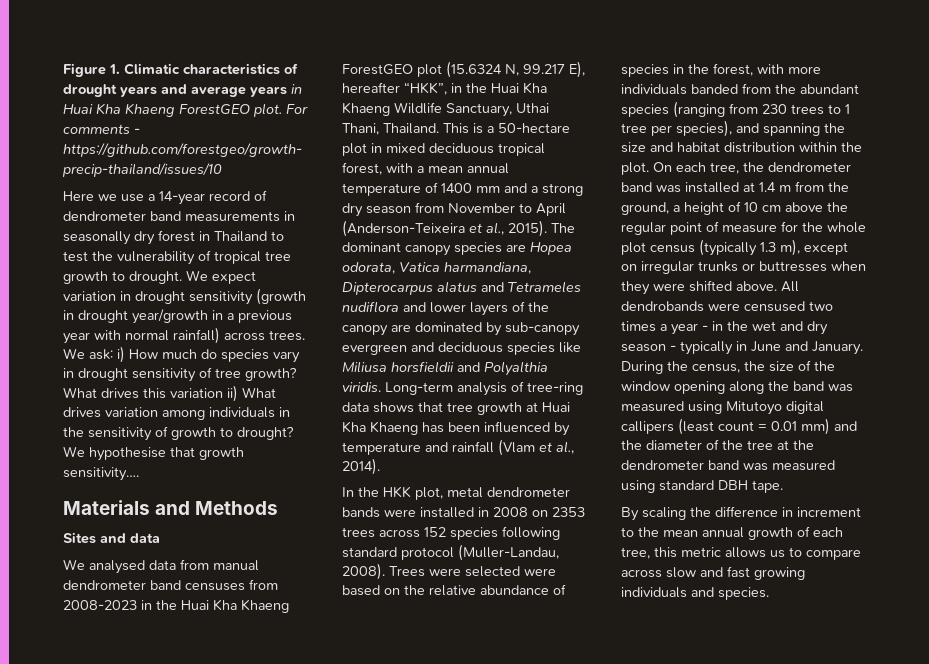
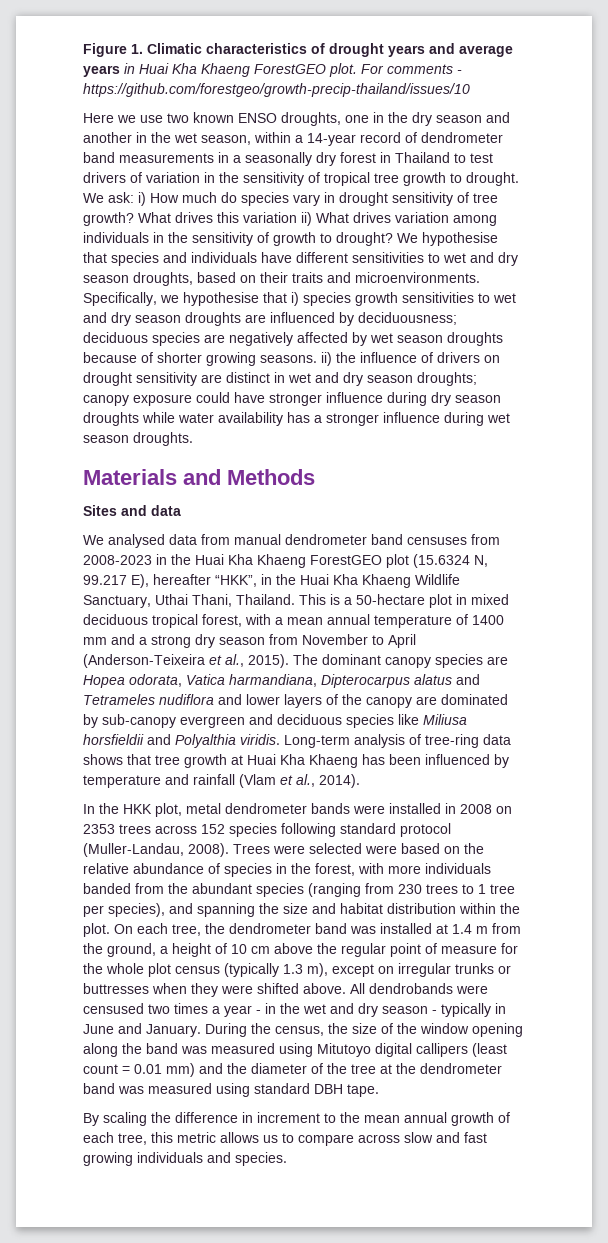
- Here we use a 14-year record of dendrometer band measurements in seasonally dry forest in Thailand to test the vulnerability of tropical tree growth to drought.
+ Here we use two known ENSO droughts, one in the dry season and another in the wet season, within a 14-year record of dendrometer band measurements in a seasonally dry forest in Thailand to test drivers of variation in the sensitivity of tropical tree growth to drought.
- We expect variation in drought sensitivity (growth in drought year/growth in a previous year with normal rainfall) across trees. We ask: i) How much do species vary in drought sensitivity of tree growth?
+ We ask: i) How much do species vary in drought sensitivity of tree growth?
- We hypothesise that growth sensitivity….
+ We hypothesise that species and individuals have different sensitivities to wet and dry season droughts, based on their traits and microenvironments. Specifically, we hypothesise that i) species growth sensitivities to wet and dry season droughts are influenced by deciduousness; deciduous species are negatively affected by wet season droughts because of shorter growing seasons. ii) the influence of drivers on drought sensitivity are distinct in wet and dry season droughts; canopy exposure could have stronger influence during dry season droughts while water availability has a stronger influence during wet season droughts.

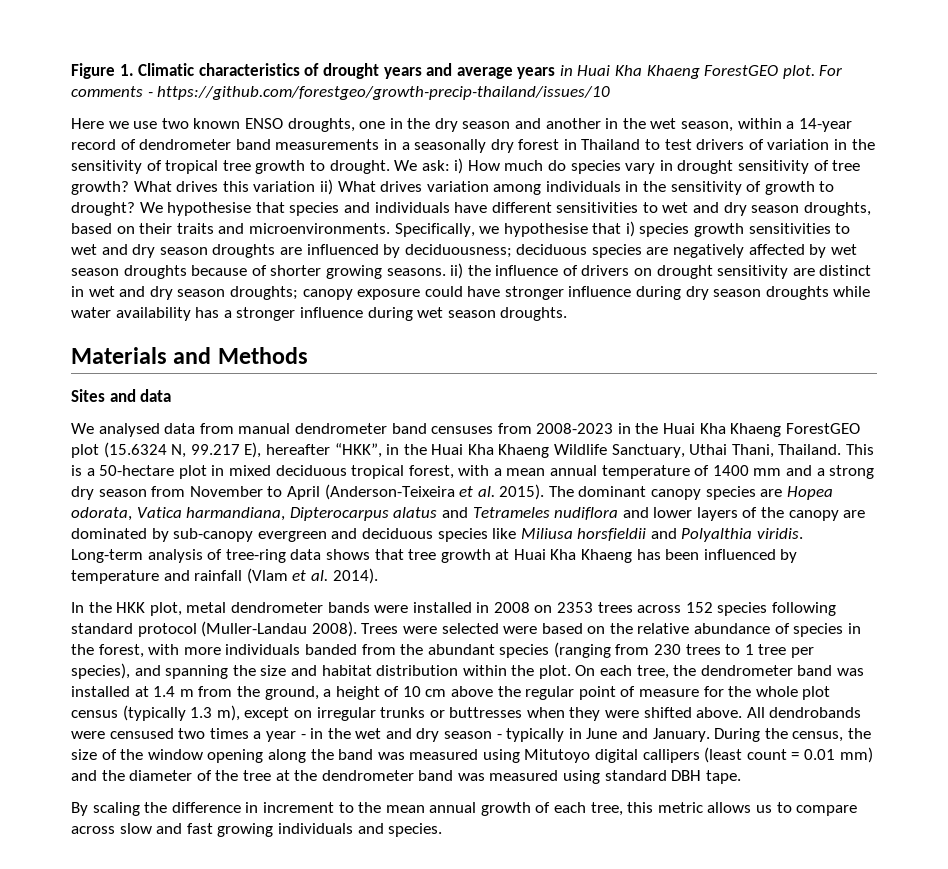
- This is a 50-hectare plot in mixed deciduous tropical forest, with a mean annual temperature of 1400 mm and a strong dry season from November to April (Anderson-Teixeira et al., 2015).
+ This is a 50-hectare plot in mixed deciduous tropical forest, with a mean annual temperature of 1400 mm and a strong dry season from November to April (Anderson-Teixeira et al. 2015).
- Long-term analysis of tree-ring data shows that tree growth at Huai Kha Khaeng has been influenced by temperature and rainfall (Vlam et al., 2014).
+ Long-term analysis of tree-ring data shows that tree growth at Huai Kha Khaeng has been influenced by temperature and rainfall (Vlam et al. 2014).
- In the HKK plot, metal dendrometer bands were installed in 2008 on 2353 trees across 152 species following standard protocol (Muller-Landau, 2008).
+ In the HKK plot, metal dendrometer bands were installed in 2008 on 2353 trees across 152 species following standard protocol (Muller-Landau 2008).

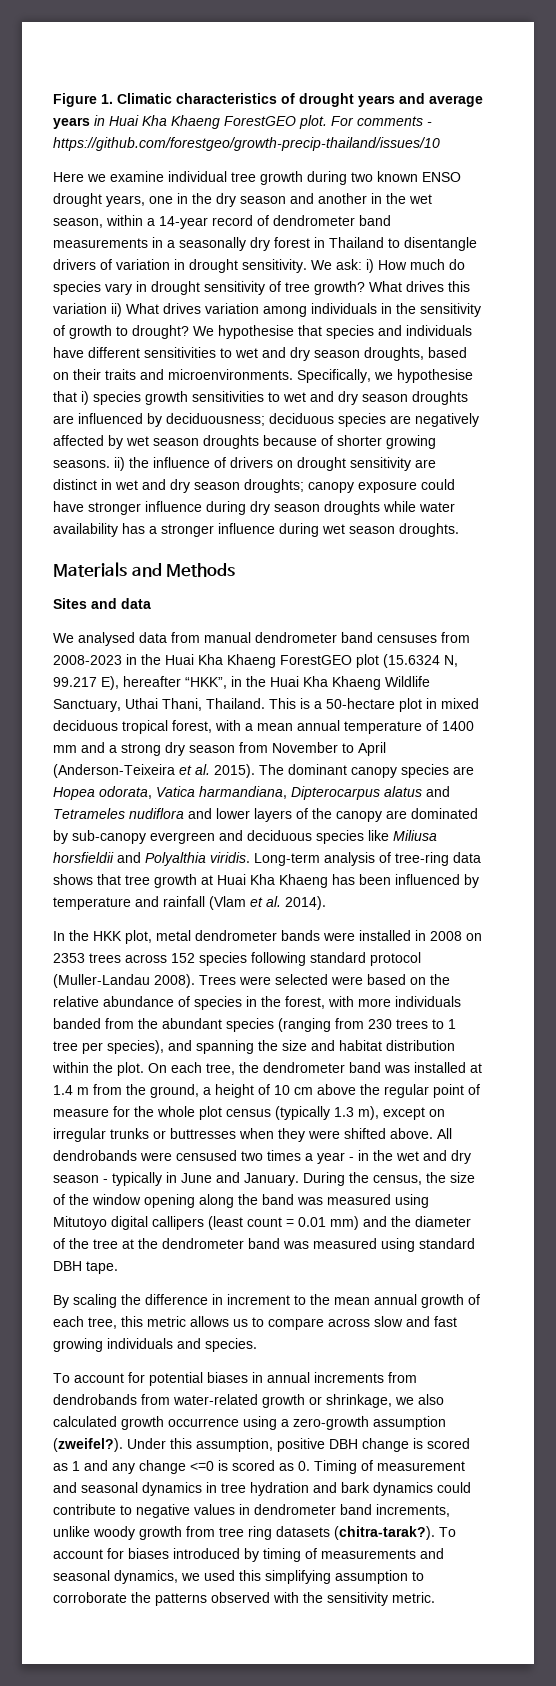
- Here we use two known ENSO droughts, one in the dry season and another in the wet season, within a 14-year record of dendrometer band measurements in a seasonally dry forest in Thailand to test drivers of variation in the sensitivity of tropical tree growth to drought.
+ Here we examine individual tree growth during two known ENSO drought years, one in the dry season and another in the wet season, within a 14-year record of dendrometer band measurements in a seasonally dry forest in Thailand to disentangle drivers of variation in drought sensitivity.
+ To account for potential biases in annual increments from dendrobands from water-related growth or shrinkage, we also calculated growth occurrence using a zero-growth assumption (zweifel?). Under this assumption, positive DBH change is scored as 1 and any change <=0 is scored as 0. Timing of measurement and seasonal dynamics in tree hydration and bark dynamics could contribute to negative values in dendrometer band increments, unlike woody growth from tree ring datasets (chitra-tarak?). To account for biases introduced by timing of measurements and seasonal dynamics, we used this simplifying assumption to corroborate the patterns observed with the sensitivity metric.

